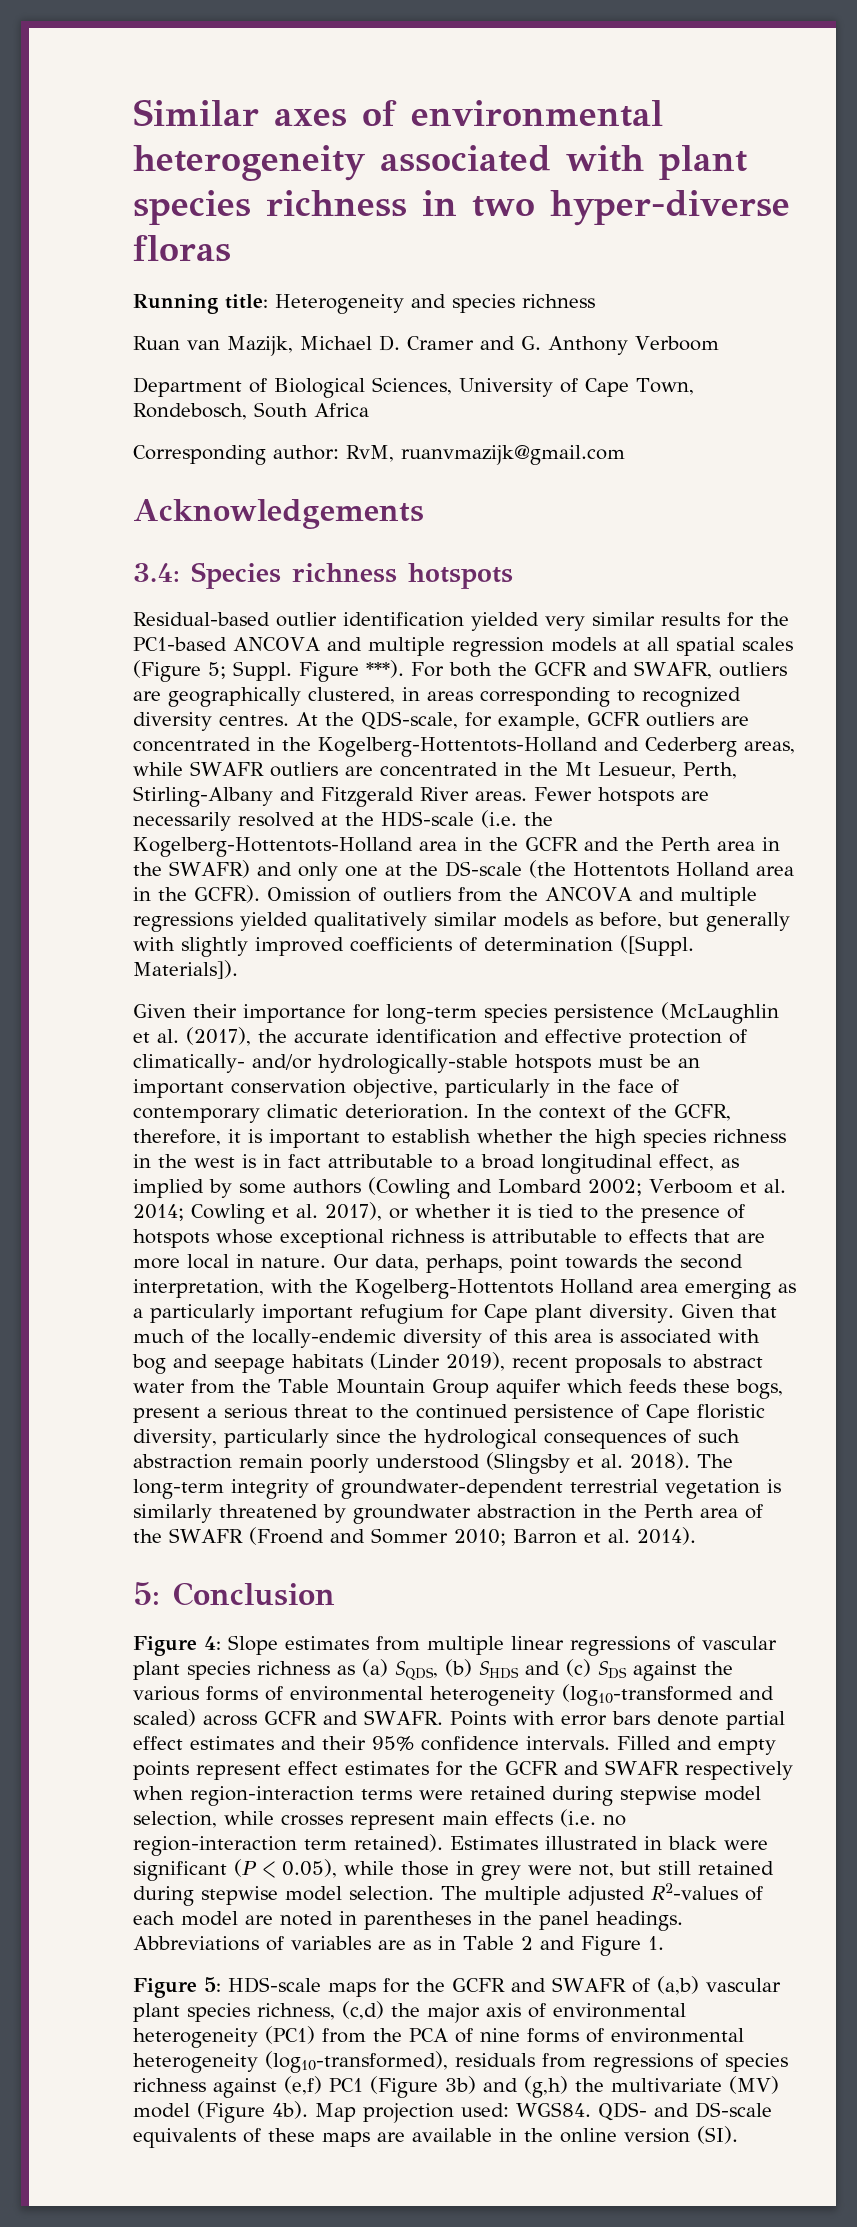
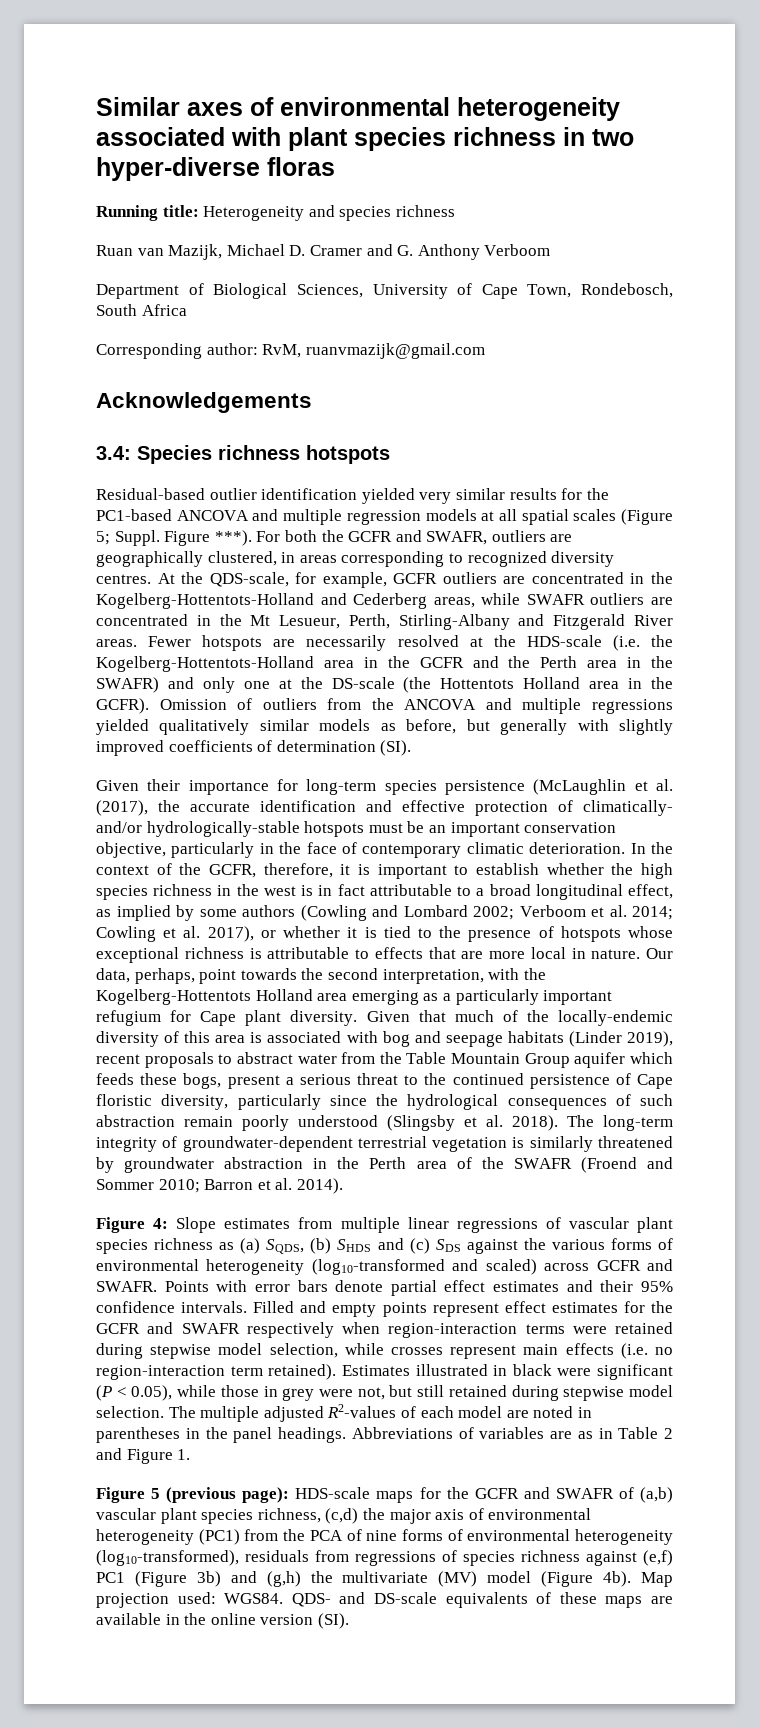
- Omission of outliers from the ANCOVA and multiple regressions yielded qualitatively similar models as before, but generally with slightly improved coefficients of determination ([Suppl. Materials]).
+ Omission of outliers from the ANCOVA and multiple regressions yielded qualitatively similar models as before, but generally with slightly improved coefficients of determination (SI).
- 5: Conclusion
- Figure 5: HDS-scale maps for the GCFR and SWAFR of (a,b) vascular plant species richness, (c,d) the major axis of environmental heterogeneity (PC1) from the PCA of nine forms of environmental heterogeneity (log10-transformed), residuals from regressions of species richness against (e,f) PC1 (Figure 3b) and (g,h) the multivariate (MV) model (Figure 4b).
+ Figure 5 (previous page): HDS-scale maps for the GCFR and SWAFR of (a,b) vascular plant species richness, (c,d) the major axis of environmental heterogeneity (PC1) from the PCA of nine forms of environmental heterogeneity (log10-transformed), residuals from regressions of species richness against (e,f) PC1 (Figure 3b) and (g,h) the multivariate (MV) model (Figure 4b).

